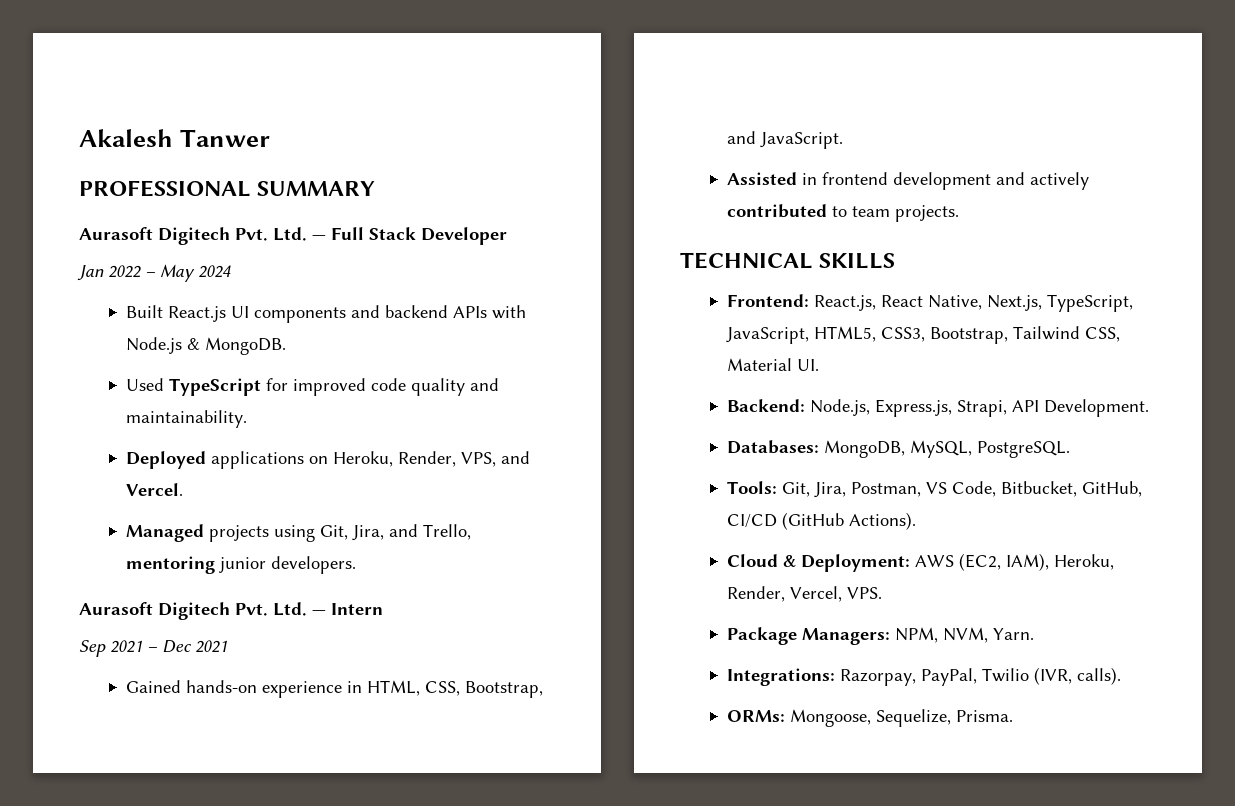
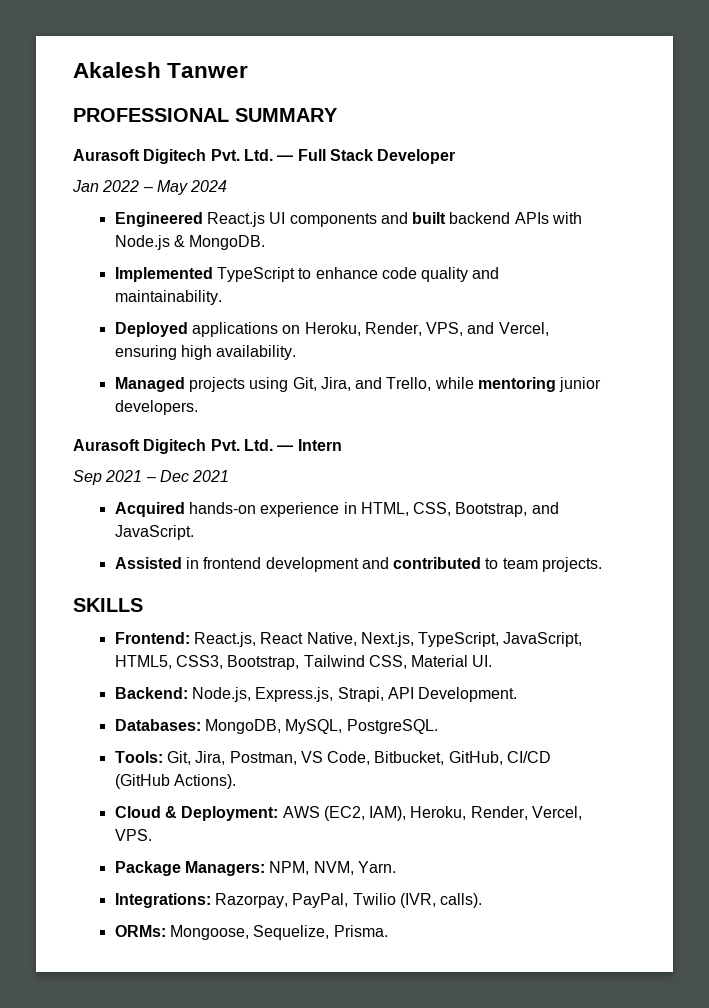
- Built React.js UI components and backend APIs with Node.js & MongoDB.
+ Engineered React.js UI components and built backend APIs with Node.js & MongoDB.
- Used TypeScript for improved code quality and maintainability.
+ Implemented TypeScript to enhance code quality and maintainability.
- Deployed applications on Heroku, Render, VPS, and Vercel.
+ Deployed applications on Heroku, Render, VPS, and Vercel, ensuring high availability.
- Managed projects using Git, Jira, and Trello, mentoring junior developers.
+ Managed projects using Git, Jira, and Trello, while mentoring junior developers.
- Gained hands-on experience in HTML, CSS, Bootstrap, and JavaScript.
+ Acquired hands-on experience in HTML, CSS, Bootstrap, and JavaScript.
- Assisted in frontend development and actively contributed to team projects.
+ Assisted in frontend development and contributed to team projects.
- TECHNICAL SKILLS
+ SKILLS

